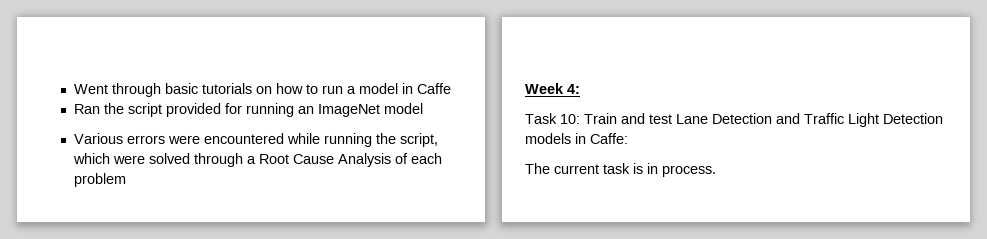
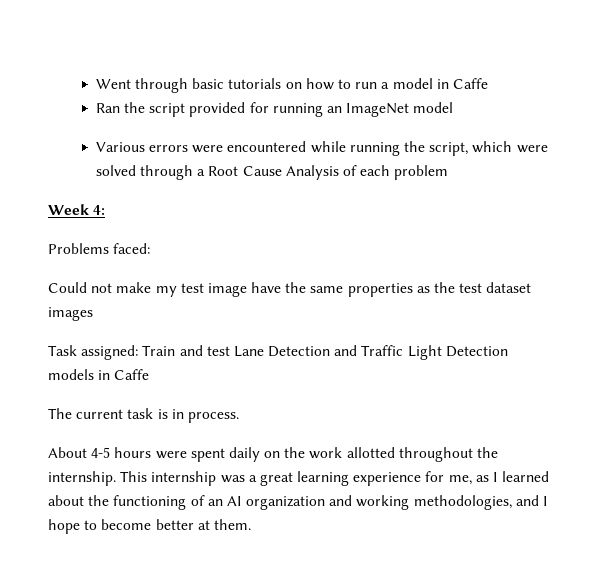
+ Problems faced:
+ Could not make my test image have the same properties as the test dataset images
- Task 10: Train and test Lane Detection and Traffic Light Detection models in Caffe:
+ Task assigned: Train and test Lane Detection and Traffic Light Detection models in Caffe
+ About 4-5 hours were spent daily on the work allotted throughout the internship. This internship was a great learning experience for me, as I learned about the functioning of an AI organization and working methodologies, and I hope to become better at them.

